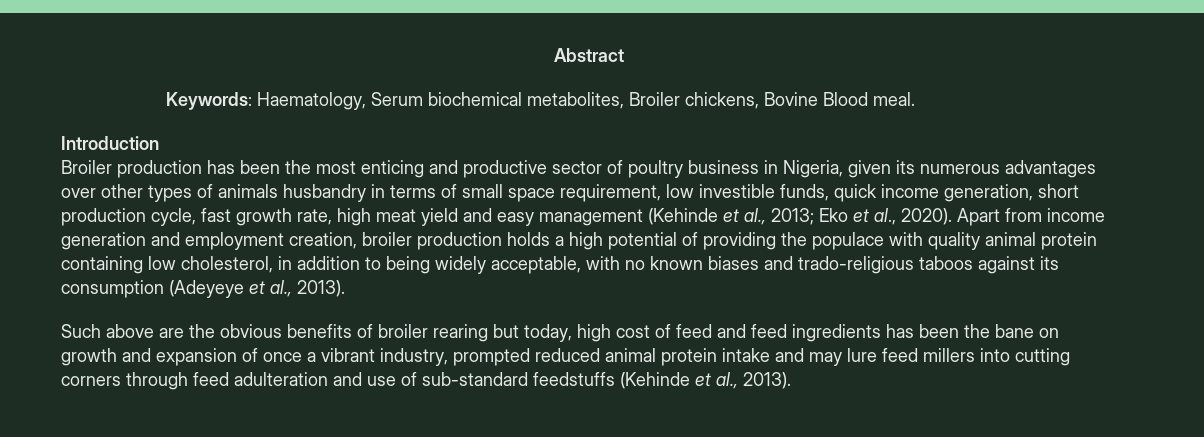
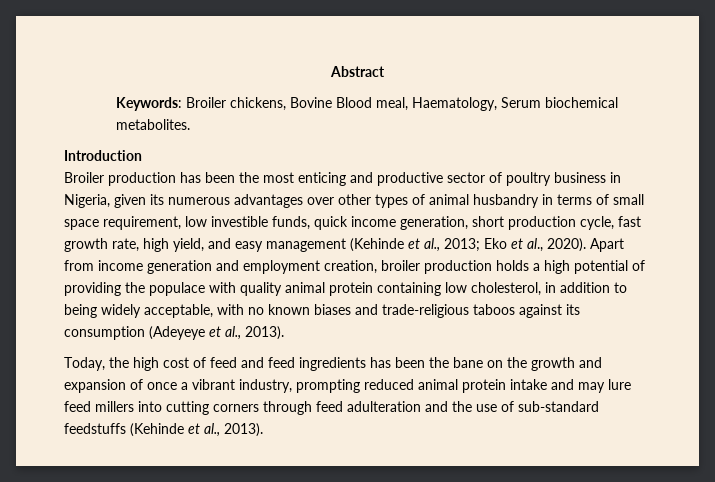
- Keywords: Haematology, Serum biochemical metabolites, Broiler chickens, Bovine Blood meal.
+ Keywords: Broiler chickens, Bovine Blood meal, Haematology, Serum biochemical metabolites.
- Broiler production has been the most enticing and productive sector of poultry business in Nigeria, given its numerous advantages over other types of animals husbandry in terms of small space requirement, low investible funds, quick income generation, short production cycle, fast growth rate, high meat yield and easy management (Kehinde et al., 2013; Eko et al., 2020).
+ Broiler production has been the most enticing and productive sector of poultry business in Nigeria, given its numerous advantages over other types of animal husbandry in terms of small space requirement, low investible funds, quick income generation, short production cycle, fast growth rate, high yield, and easy management (Kehinde et al., 2013; Eko et al., 2020).
- Apart from income generation and employment creation, broiler production holds a high potential of providing the populace with quality animal protein containing low cholesterol, in addition to being widely acceptable, with no known biases and trado-religious taboos against its consumption (Adeyeye et al., 2013).
+ Apart from income generation and employment creation, broiler production holds a high potential of providing the populace with quality animal protein containing low cholesterol, in addition to being widely acceptable, with no known biases and trade-religious taboos against its consumption (Adeyeye et al., 2013).
- Such above are the obvious benefits of broiler rearing but today, high cost of feed and feed ingredients has been the bane on growth and expansion of once a vibrant industry, prompted reduced animal protein intake and may lure feed millers into cutting corners through feed adulteration and use of sub-standard feedstuffs (Kehinde et al., 2013).
+ Today, the high cost of feed and feed ingredients has been the bane on the growth and expansion of once a vibrant industry, prompting reduced animal protein intake and may lure feed millers into cutting corners through feed adulteration and the use of sub-standard feedstuffs (Kehinde et al., 2013).

